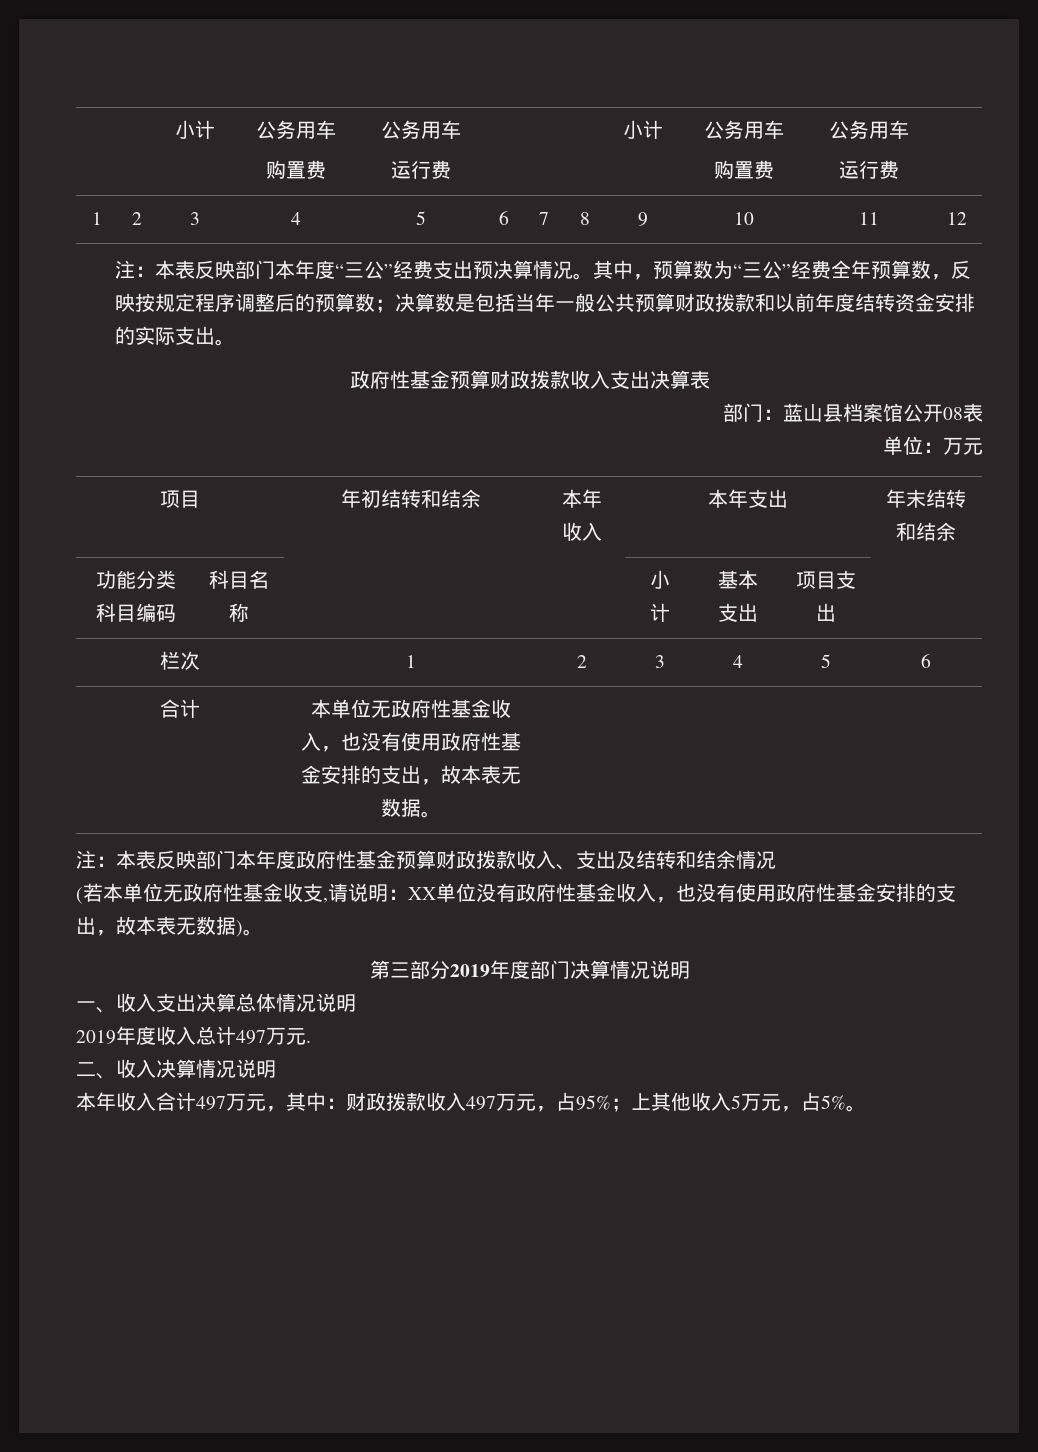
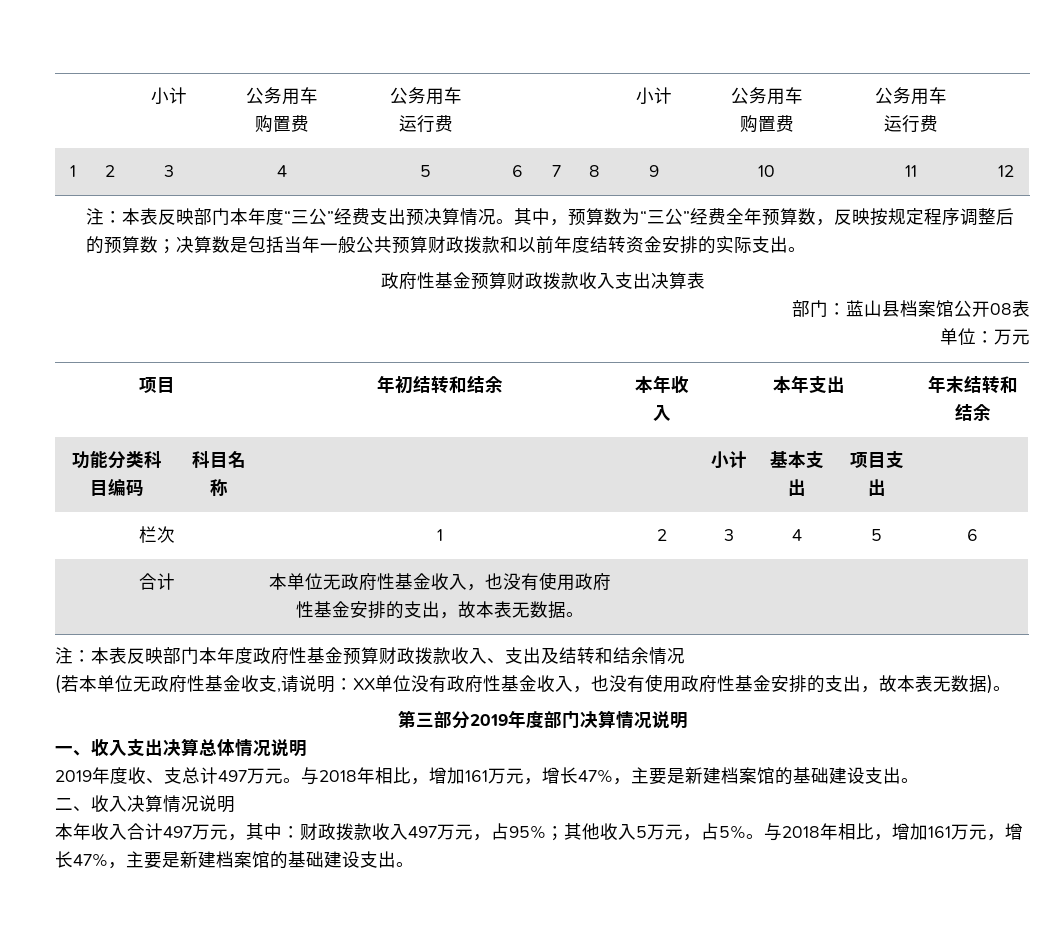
- 2019年度收入总计497万元.
+ 2019年度收、支总计497万元。与2018年相比，增加161万元，增长47%，主要是新建档案馆的基础建设支出。
- 本年收入合计497万元，其中：财政拨款收入497万元，占95%；上其他收入5万元，占5%。
+ 本年收入合计497万元，其中：财政拨款收入497万元，占95%；其他收入5万元，占5%。与2018年相比，增加161万元，增长47%，主要是新建档案馆的基础建设支出。

